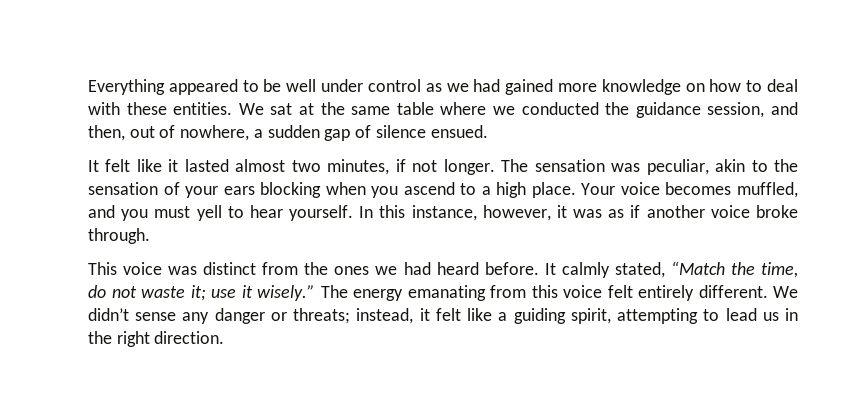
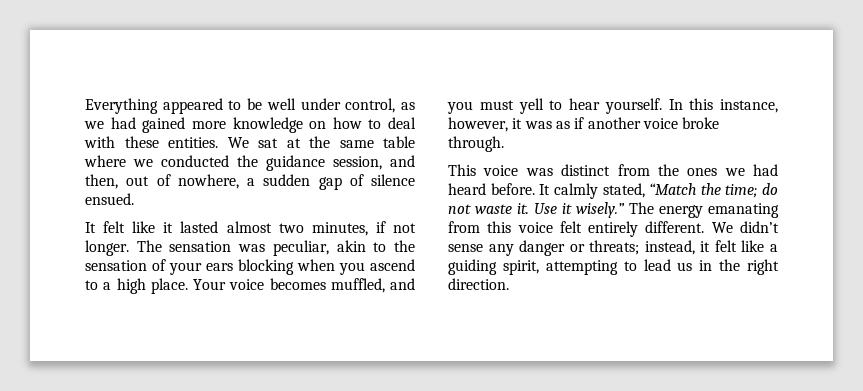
- Everything appeared to be well under control as we had gained more knowledge on how to deal with these entities.
+ Everything appeared to be well under control, as we had gained more knowledge on how to deal with these entities.
- It calmly stated, “Match the time, do not waste it; use it wisely.”
+ It calmly stated, “Match the time; do not waste it. Use it wisely.”

